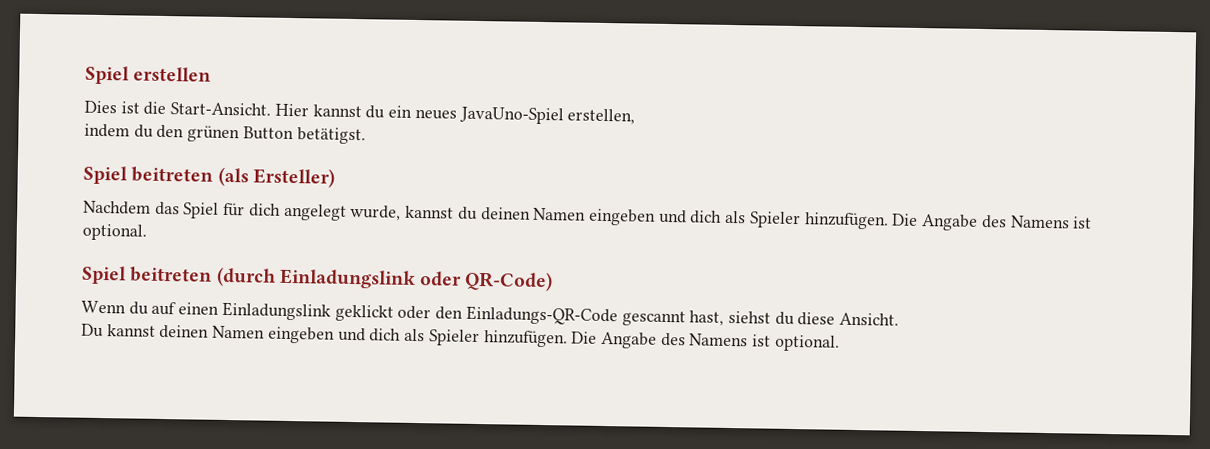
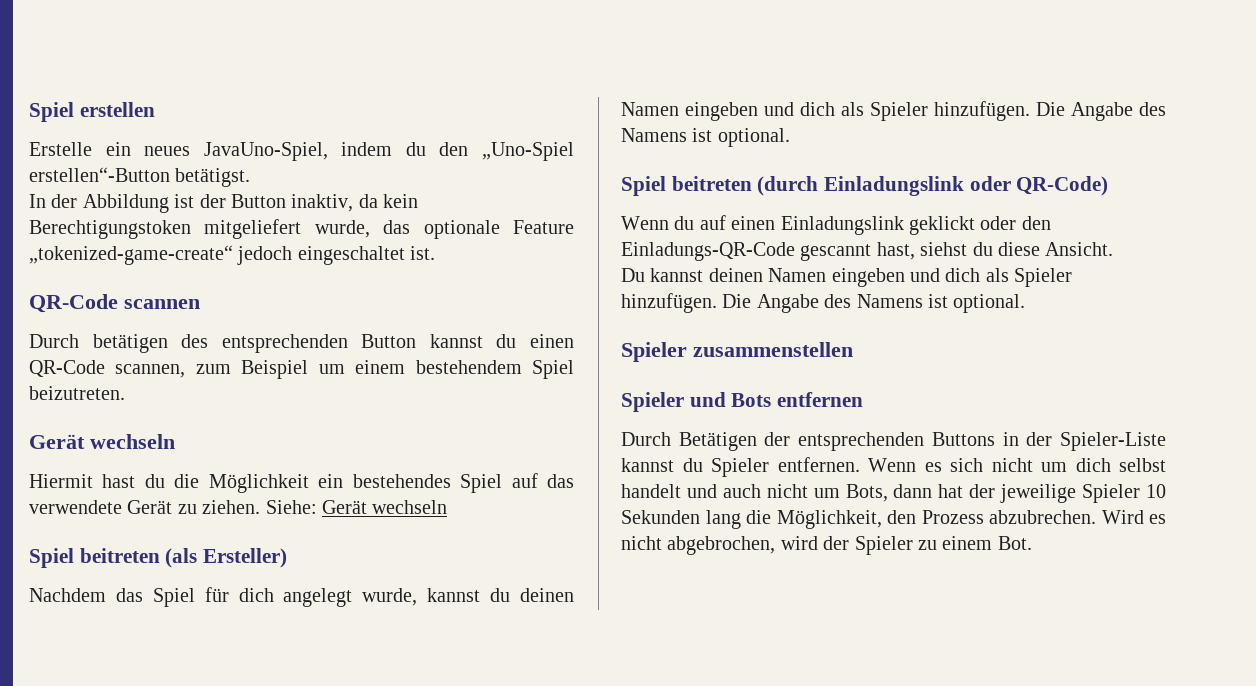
- Dies ist die Start-Ansicht. Hier kannst du ein neues JavaUno-Spiel erstellen,
- indem du den grünen Button betätigst.
+ Erstelle ein neues JavaUno-Spiel, indem du den „Uno-Spiel erstellen“-Button betätigst.
+ In der Abbildung ist der Button inaktiv, da kein Berechtigungstoken mitgeliefert wurde, das optionale Feature „tokenized-game-create“ jedoch eingeschaltet ist.
+ QR-Code scannen
+ Durch betätigen des entsprechenden Button kannst du einen QR-Code scannen, zum Beispiel um einem bestehendem Spiel beizutreten.
+ Gerät wechseln
+ Hiermit hast du die Möglichkeit ein bestehendes Spiel auf das verwendete Gerät zu ziehen. Siehe: Gerät wechseln
+ Spieler zusammenstellen
+ Spieler und Bots entfernen
+ Durch Betätigen der entsprechenden Buttons in der Spieler-Liste kannst du Spieler entfernen. Wenn es sich nicht um dich selbst handelt und auch nicht um Bots, dann hat der jeweilige Spieler 10 Sekunden lang die Möglichkeit, den Prozess abzubrechen. Wird es nicht abgebrochen, wird der Spieler zu einem Bot.

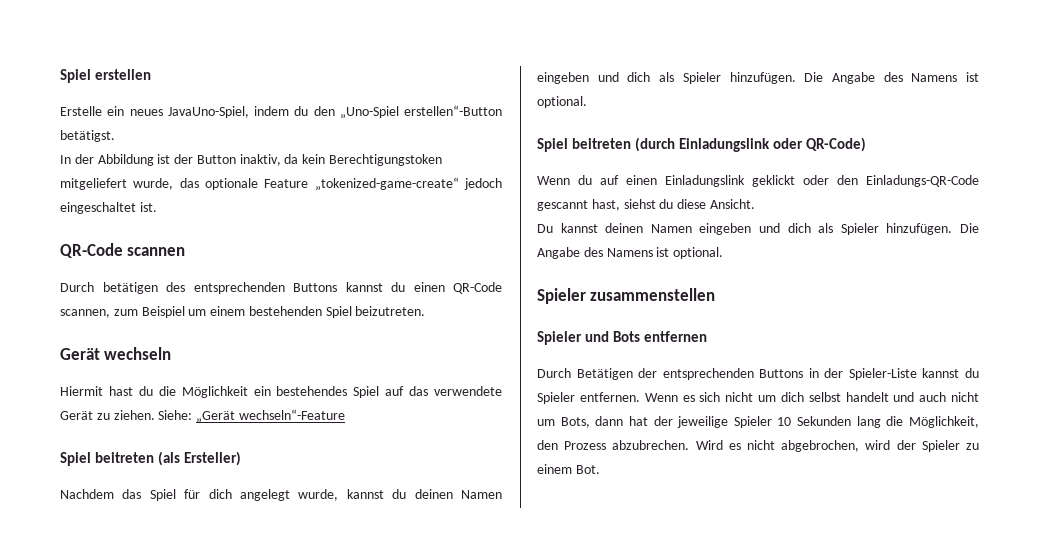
- Durch betätigen des entsprechenden Button kannst du einen QR-Code scannen, zum Beispiel um einem bestehendem Spiel beizutreten.
+ Durch betätigen des entsprechenden Buttons kannst du einen QR-Code scannen, zum Beispiel um einem bestehenden Spiel beizutreten.
- Siehe: Gerät wechseln
+ Siehe: „Gerät wechseln“-Feature

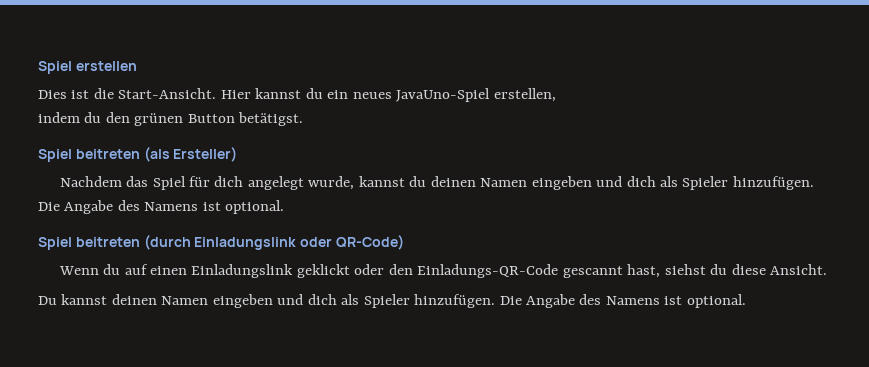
- Erstelle ein neues JavaUno-Spiel, indem du den „Uno-Spiel erstellen“-Button betätigst.
+ Dies ist die Start-Ansicht. Hier kannst du ein neues JavaUno-Spiel erstellen,
+ indem du den grünen Button betätigst.
- In der Abbildung ist der Button inaktiv, da kein Berechtigungstoken mitgeliefert wurde, das optionale Feature „tokenized-game-create“ jedoch eingeschaltet ist.
- QR-Code scannen
- Durch betätigen des entsprechenden Buttons kannst du einen QR-Code scannen, zum Beispiel um einem bestehenden Spiel beizutreten.
- Gerät wechseln
- Hiermit hast du die Möglichkeit ein bestehendes Spiel auf das verwendete Gerät zu ziehen. Siehe: „Gerät wechseln“-Feature
- Spieler zusammenstellen
- Spieler und Bots entfernen
- Durch Betätigen der entsprechenden Buttons in der Spieler-Liste kannst du Spieler entfernen. Wenn es sich nicht um dich selbst handelt und auch nicht um Bots, dann hat der jeweilige Spieler 10 Sekunden lang die Möglichkeit, den Prozess abzubrechen. Wird es nicht abgebrochen, wird der Spieler zu einem Bot.

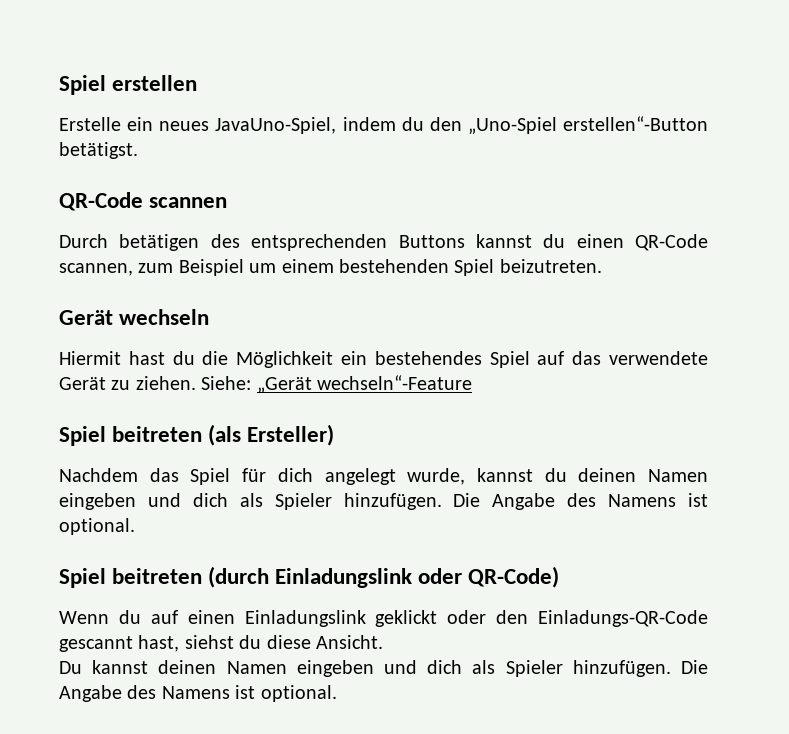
- Dies ist die Start-Ansicht. Hier kannst du ein neues JavaUno-Spiel erstellen,
- indem du den grünen Button betätigst.
+ Erstelle ein neues JavaUno-Spiel, indem du den „Uno-Spiel erstellen“-Button betätigst.
+ QR-Code scannen
+ Durch betätigen des entsprechenden Buttons kannst du einen QR-Code scannen, zum Beispiel um einem bestehenden Spiel beizutreten.
+ Gerät wechseln
+ Hiermit hast du die Möglichkeit ein bestehendes Spiel auf das verwendete Gerät zu ziehen. Siehe: „Gerät wechseln“-Feature

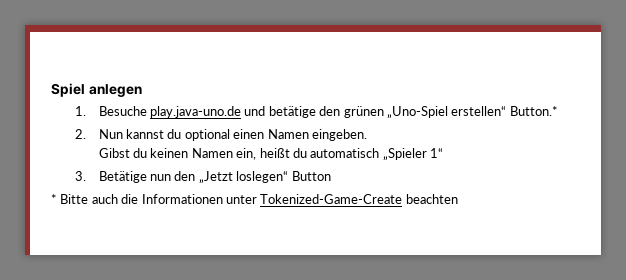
- Spiel erstellen
- Erstelle ein neues JavaUno-Spiel, indem du den „Uno-Spiel erstellen“-Button betätigst.
- QR-Code scannen
- Durch betätigen des entsprechenden Buttons kannst du einen QR-Code scannen, zum Beispiel um einem bestehenden Spiel beizutreten.
- Gerät wechseln
- Hiermit hast du die Möglichkeit ein bestehendes Spiel auf das verwendete Gerät zu ziehen. Siehe: „Gerät wechseln“-Feature
- Spiel beitreten (als Ersteller)
- Nachdem das Spiel für dich angelegt wurde, kannst du deinen Namen eingeben und dich als Spieler hinzufügen. Die Angabe des Namens ist optional.
- Spiel beitreten (durch Einladungslink oder QR-Code)
- Wenn du auf einen Einladungslink geklickt oder den Einladungs-QR-Code gescannt hast, siehst du diese Ansicht.
- Du kannst deinen Namen eingeben und dich als Spieler hinzufügen. Die Angabe des Namens ist optional.
+ Spiel anlegen
+ 1. Besuche play.java-uno.de und betätige den grünen „Uno-Spiel erstellen“ Button.*
+ 2. Nun kannst du optional einen Namen eingeben.
+ Gibst du keinen Namen ein, heißt du automatisch „Spieler 1“
+ 3. Betätige nun den „Jetzt loslegen“ Button
+ * Bitte auch die Informationen unter Tokenized-Game-Create beachten

